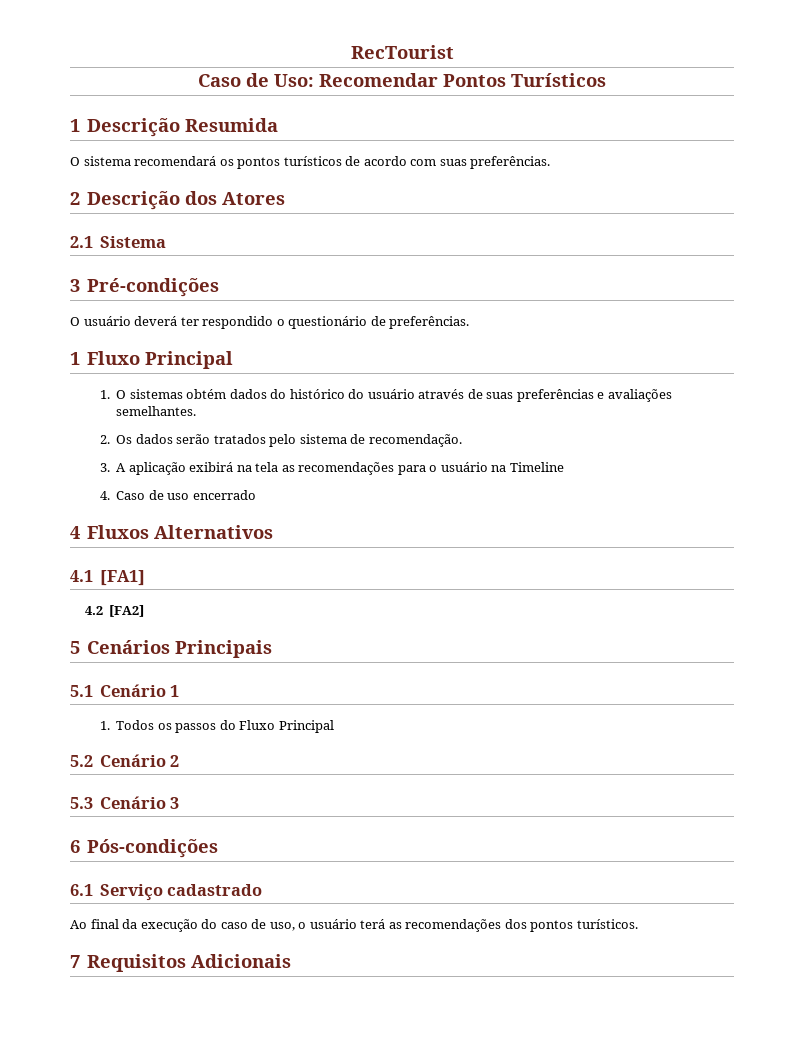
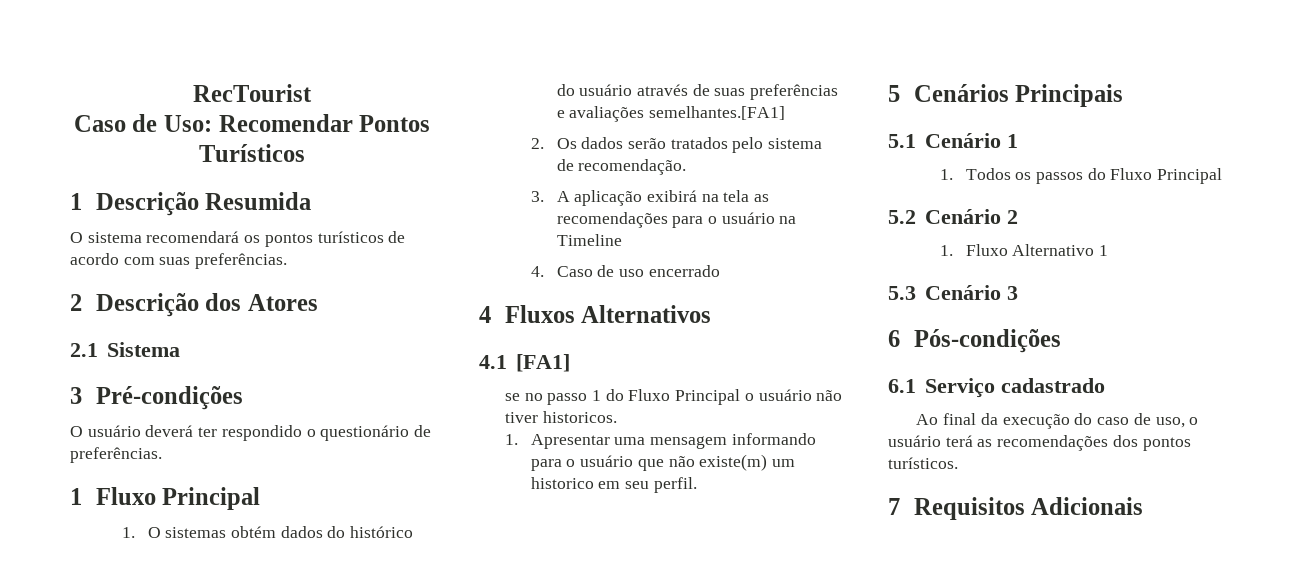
- 1. O sistemas obtém dados do histórico do usuário através de suas preferências e avaliações semelhantes.
+ 1. O sistemas obtém dados do histórico do usuário através de suas preferências e avaliações semelhantes.[FA1]
- 4.2 [FA2]
+ se no passo 1 do Fluxo Principal o usuário não tiver historicos.
+ 1. Apresentar uma mensagem informando para o usuário que não existe(m) um historico em seu perfil.
+ 1. Fluxo Alternativo 1

